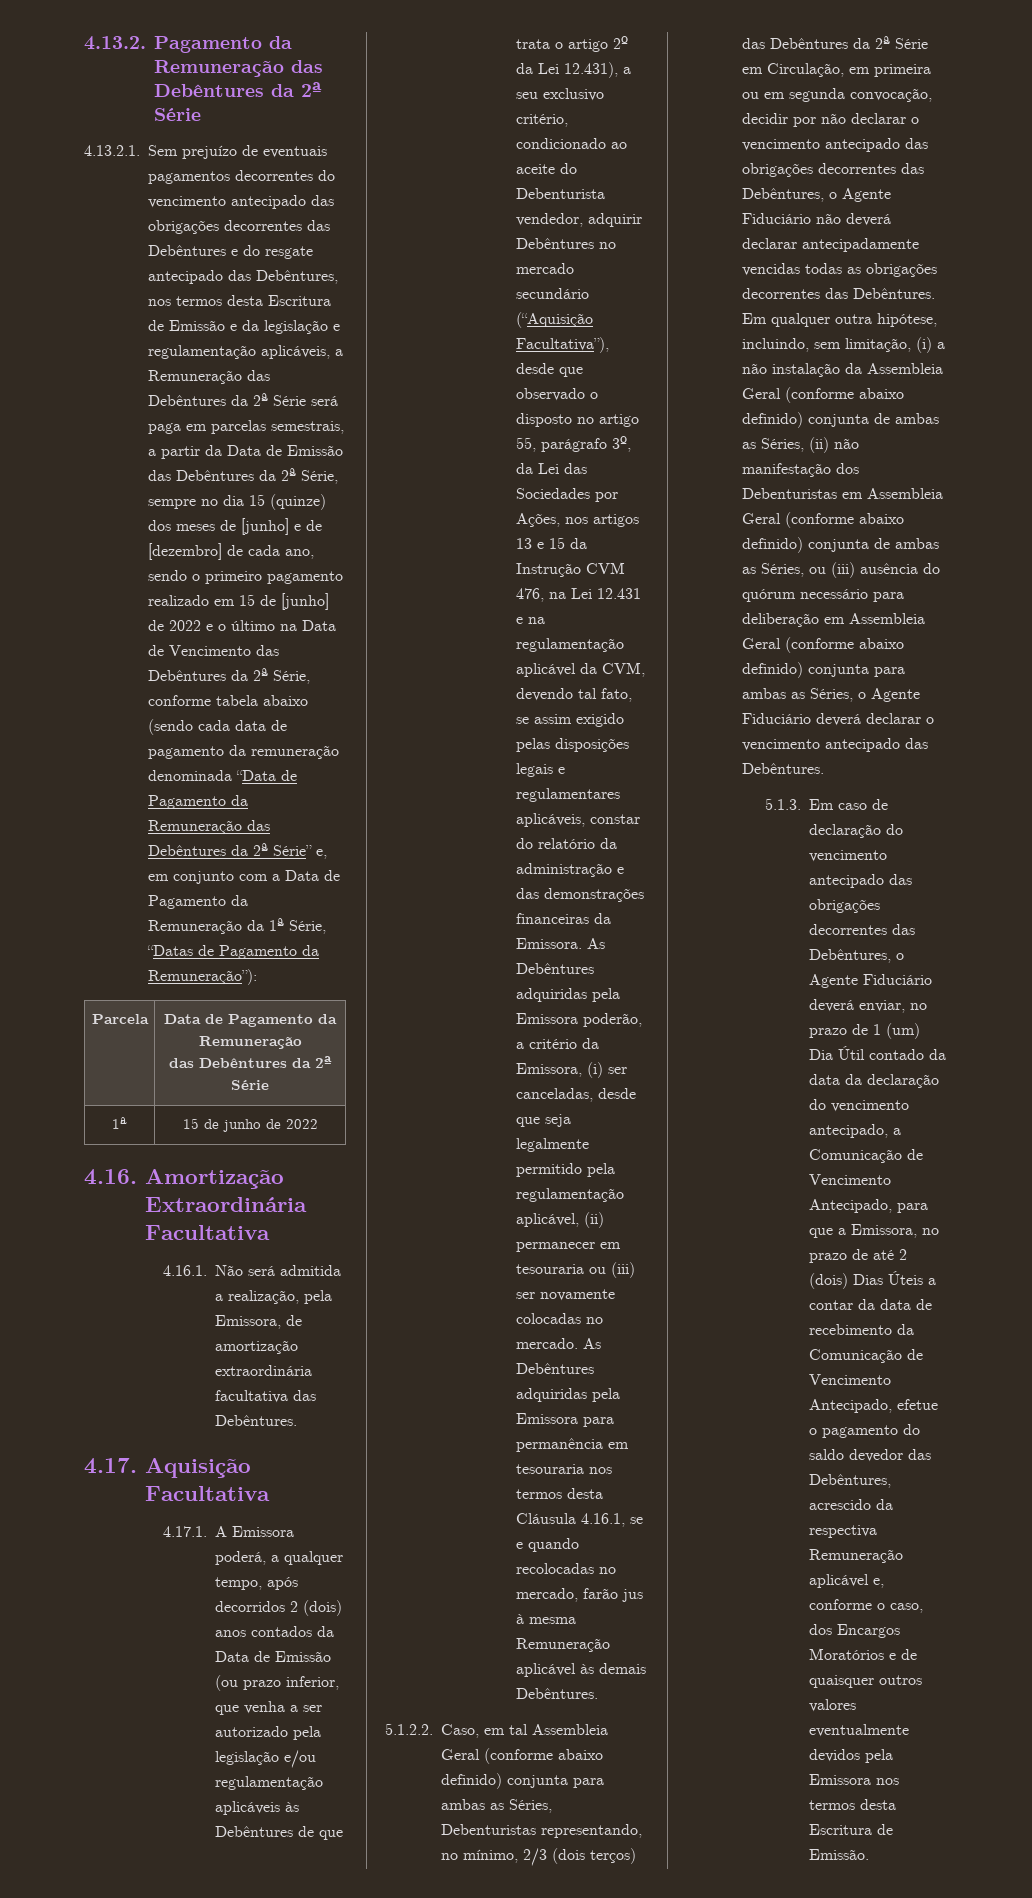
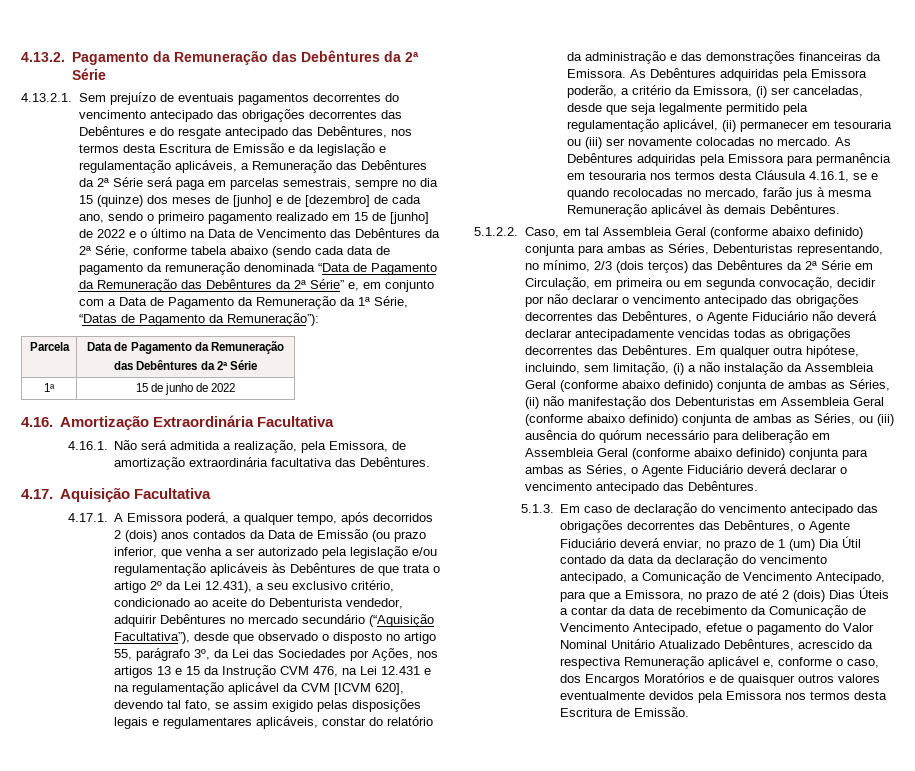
- 4.13.2.1. Sem prejuízo de eventuais pagamentos decorrentes do vencimento antecipado das obrigações decorrentes das Debêntures e do resgate antecipado das Debêntures, nos termos desta Escritura de Emissão e da legislação e regulamentação aplicáveis, a Remuneração das Debêntures da 2ª Série será paga em parcelas semestrais, a partir da Data de Emissão das Debêntures da 2ª Série, sempre no dia 15 (quinze) dos meses de [junho] e de [dezembro] de cada ano, sendo o primeiro pagamento realizado em 15 de [junho] de 2022 e o último na Data de Vencimento das Debêntures da 2ª Série, conforme tabela abaixo (sendo cada data de pagamento da remuneração denominada “Data de Pagamento da Remuneração das Debêntures da 2ª Série” e, em conjunto com a Data de Pagamento da Remuneração da 1ª Série, “Datas de Pagamento da Remuneração”):
+ 4.13.2.1. Sem prejuízo de eventuais pagamentos decorrentes do vencimento antecipado das obrigações decorrentes das Debêntures e do resgate antecipado das Debêntures, nos termos desta Escritura de Emissão e da legislação e regulamentação aplicáveis, a Remuneração das Debêntures da 2ª Série será paga em parcelas semestrais, sempre no dia 15 (quinze) dos meses de [junho] e de [dezembro] de cada ano, sendo o primeiro pagamento realizado em 15 de [junho] de 2022 e o último na Data de Vencimento das Debêntures da 2ª Série, conforme tabela abaixo (sendo cada data de pagamento da remuneração denominada “Data de Pagamento da Remuneração das Debêntures da 2ª Série” e, em conjunto com a Data de Pagamento da Remuneração da 1ª Série, “Datas de Pagamento da Remuneração”):
- 4.17.1. A Emissora poderá, a qualquer tempo, após decorridos 2 (dois) anos contados da Data de Emissão (ou prazo inferior, que venha a ser autorizado pela legislação e/ou regulamentação aplicáveis às Debêntures de que trata o artigo 2º da Lei 12.431), a seu exclusivo critério, condicionado ao aceite do Debenturista vendedor, adquirir Debêntures no mercado secundário (“Aquisição Facultativa”), desde que observado o disposto no artigo 55, parágrafo 3º, da Lei das Sociedades por Ações, nos artigos 13 e 15 da Instrução CVM 476, na Lei 12.431 e na regulamentação aplicável da CVM, devendo tal fato, se assim exigido pelas disposições legais e regulamentares aplicáveis, constar do relatório da administração e das demonstrações financeiras da Emissora.
+ 4.17.1. A Emissora poderá, a qualquer tempo, após decorridos 2 (dois) anos contados da Data de Emissão (ou prazo inferior, que venha a ser autorizado pela legislação e/ou regulamentação aplicáveis às Debêntures de que trata o artigo 2º da Lei 12.431), a seu exclusivo critério, condicionado ao aceite do Debenturista vendedor, adquirir Debêntures no mercado secundário (“Aquisição Facultativa”), desde que observado o disposto no artigo 55, parágrafo 3º, da Lei das Sociedades por Ações, nos artigos 13 e 15 da Instrução CVM 476, na Lei 12.431 e na regulamentação aplicável da CVM [ICVM 620], devendo tal fato, se assim exigido pelas disposições legais e regulamentares aplicáveis, constar do relatório da administração e das demonstrações financeiras da Emissora.
- 5.1.3. Em caso de declaração do vencimento antecipado das obrigações decorrentes das Debêntures, o Agente Fiduciário deverá enviar, no prazo de 1 (um) Dia Útil contado da data da declaração do vencimento antecipado, a Comunicação de Vencimento Antecipado, para que a Emissora, no prazo de até 2 (dois) Dias Úteis a contar da data de recebimento da Comunicação de Vencimento Antecipado, efetue o pagamento do saldo devedor das Debêntures, acrescido da respectiva Remuneração aplicável e, conforme o caso, dos Encargos Moratórios e de quaisquer outros valores eventualmente devidos pela Emissora nos termos desta Escritura de Emissão.
+ 5.1.3. Em caso de declaração do vencimento antecipado das obrigações decorrentes das Debêntures, o Agente Fiduciário deverá enviar, no prazo de 1 (um) Dia Útil contado da data da declaração do vencimento antecipado, a Comunicação de Vencimento Antecipado, para que a Emissora, no prazo de até 2 (dois) Dias Úteis a contar da data de recebimento da Comunicação de Vencimento Antecipado, efetue o pagamento do Valor Nominal Unitário Atualizado Debêntures, acrescido da respectiva Remuneração aplicável e, conforme o caso, dos Encargos Moratórios e de quaisquer outros valores eventualmente devidos pela Emissora nos termos desta Escritura de Emissão.

